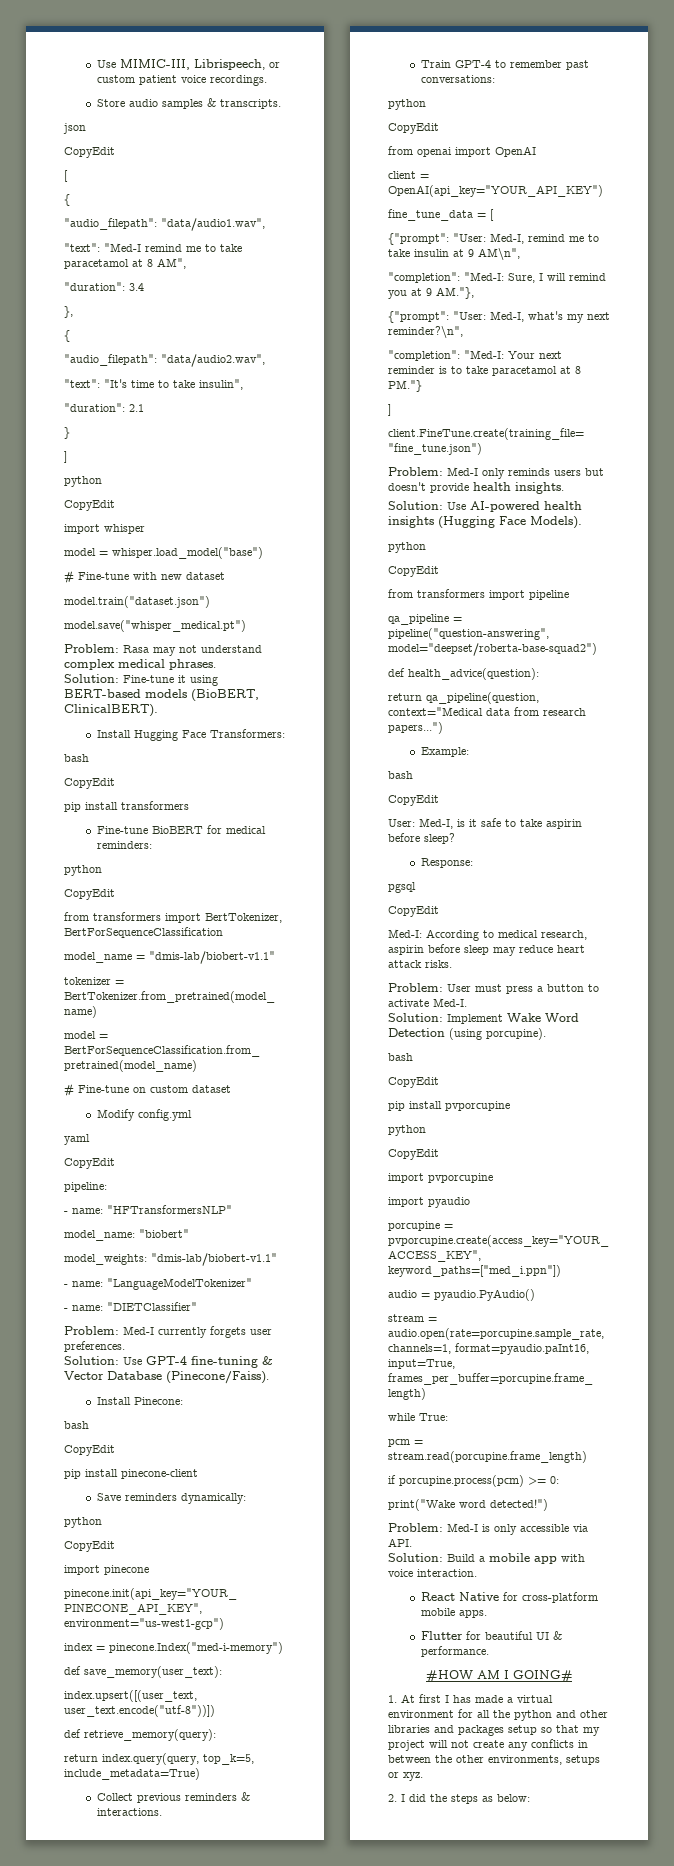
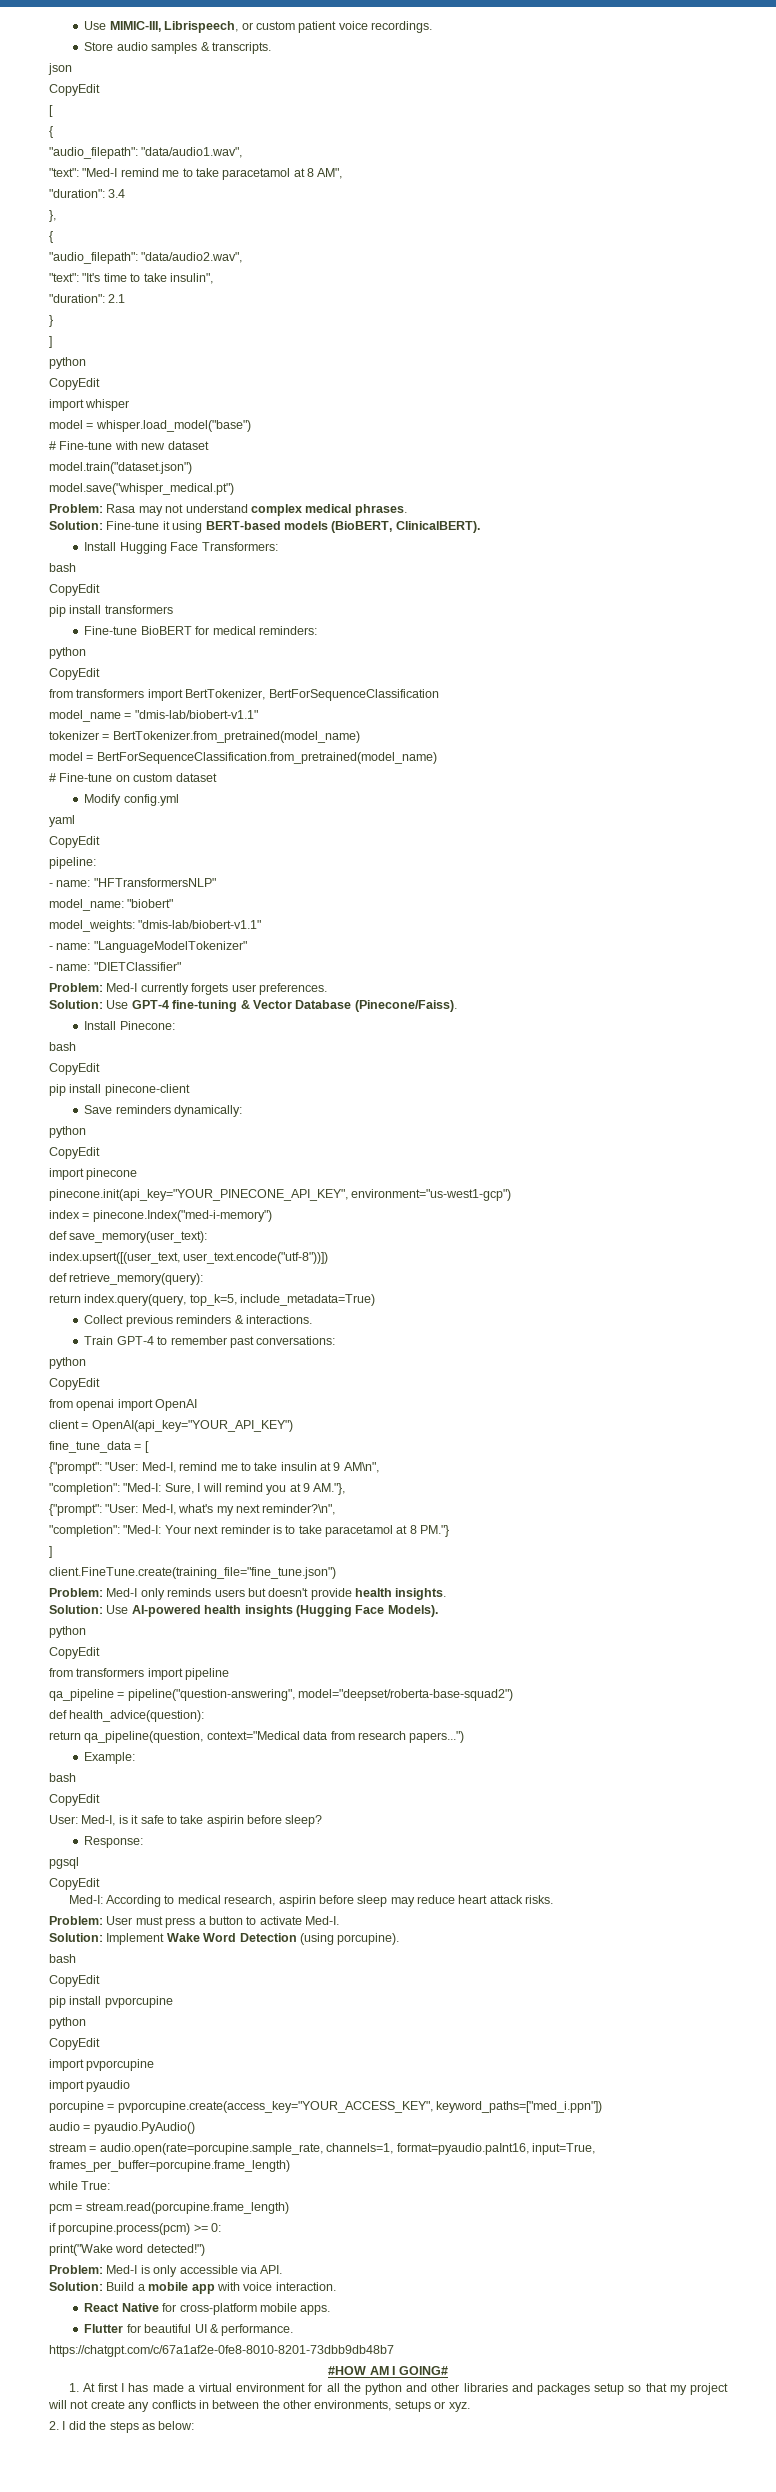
+ https://chatgpt.com/c/67a1af2e-0fe8-8010-8201-73dbb9db48b7

